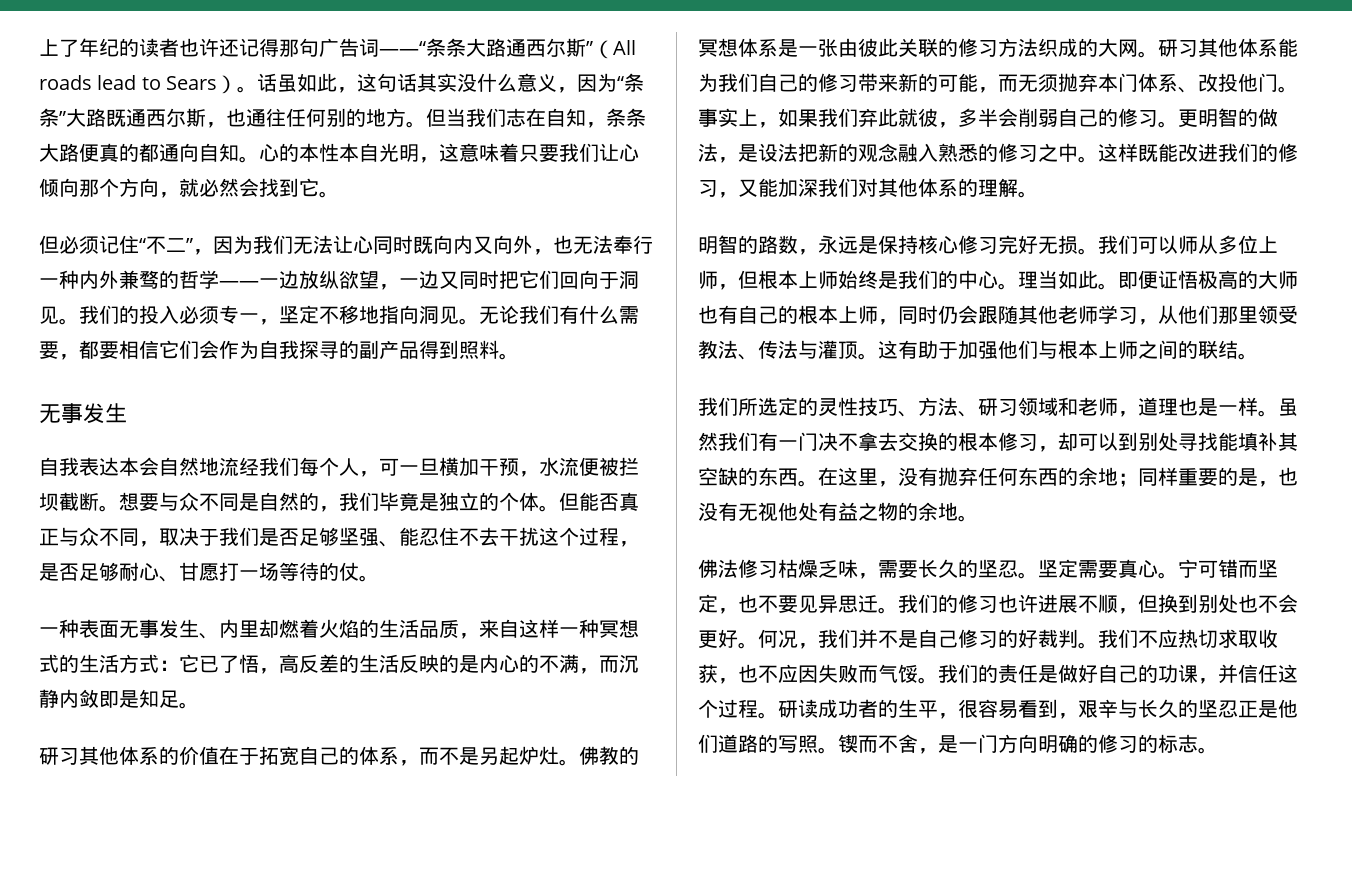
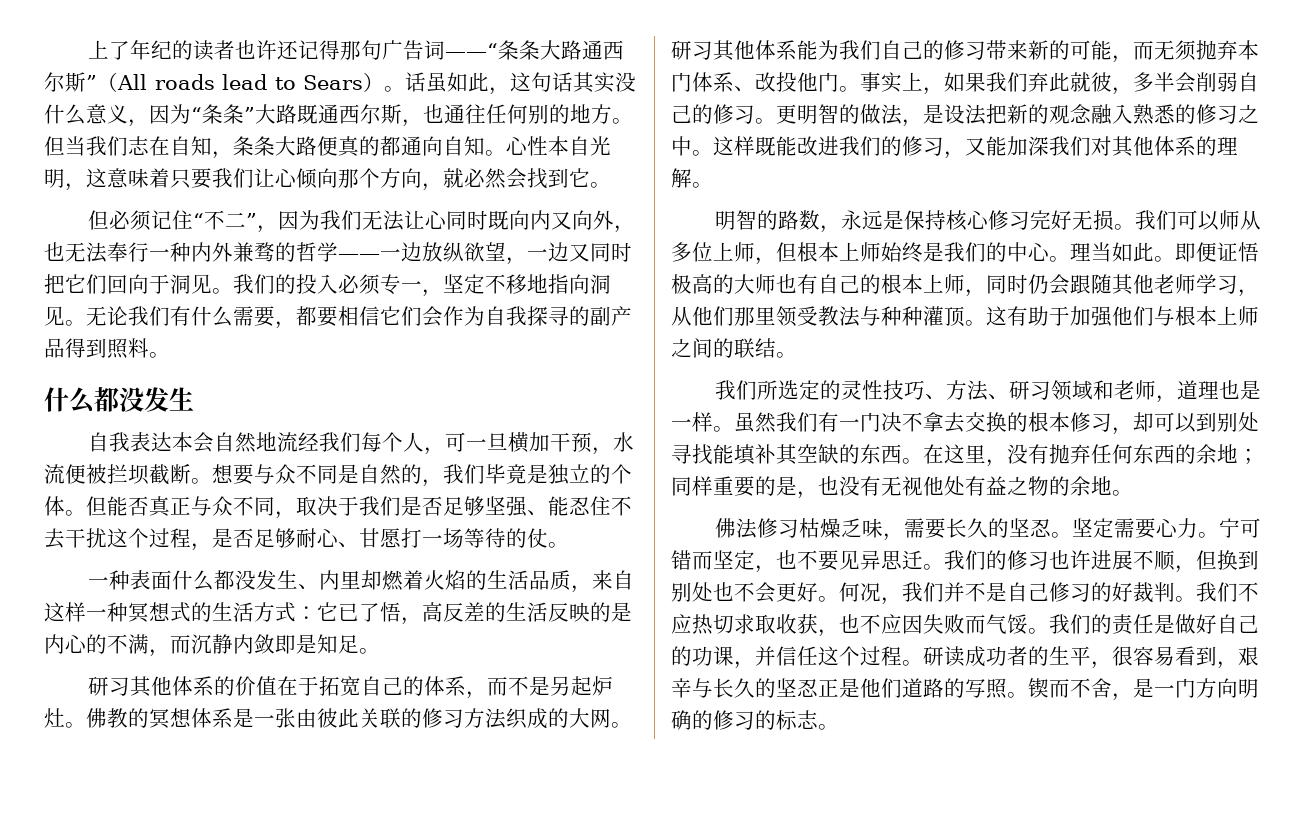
- 心的本性本自光明，这意味着只要我们让心倾向那个方向，就必然会找到它。
+ 心性本自光明，这意味着只要我们让心倾向那个方向，就必然会找到它。
  无论我们有什么需要，都要相信它们会作为自我探寻的副产品得到照料。
- 无事发生
+ 什么都没发生
- 一种表面无事发生、内里却燃着火焰的生活品质，来自这样一种冥想式的生活方式：它已了悟，高反差的生活反映的是内心的不满，而沉静内敛即是知足。
+ 一种表面什么都没发生、内里却燃着火焰的生活品质，来自这样一种冥想式的生活方式：它已了悟，高反差的生活反映的是内心的不满，而沉静内敛即是知足。
- 即便证悟极高的大师也有自己的根本上师，同时仍会跟随其他老师学习，从他们那里领受教法、传法与灌顶。
+ 即便证悟极高的大师也有自己的根本上师，同时仍会跟随其他老师学习，从他们那里领受教法与种种灌顶。
- 坚定需要真心。
+ 坚定需要心力。

